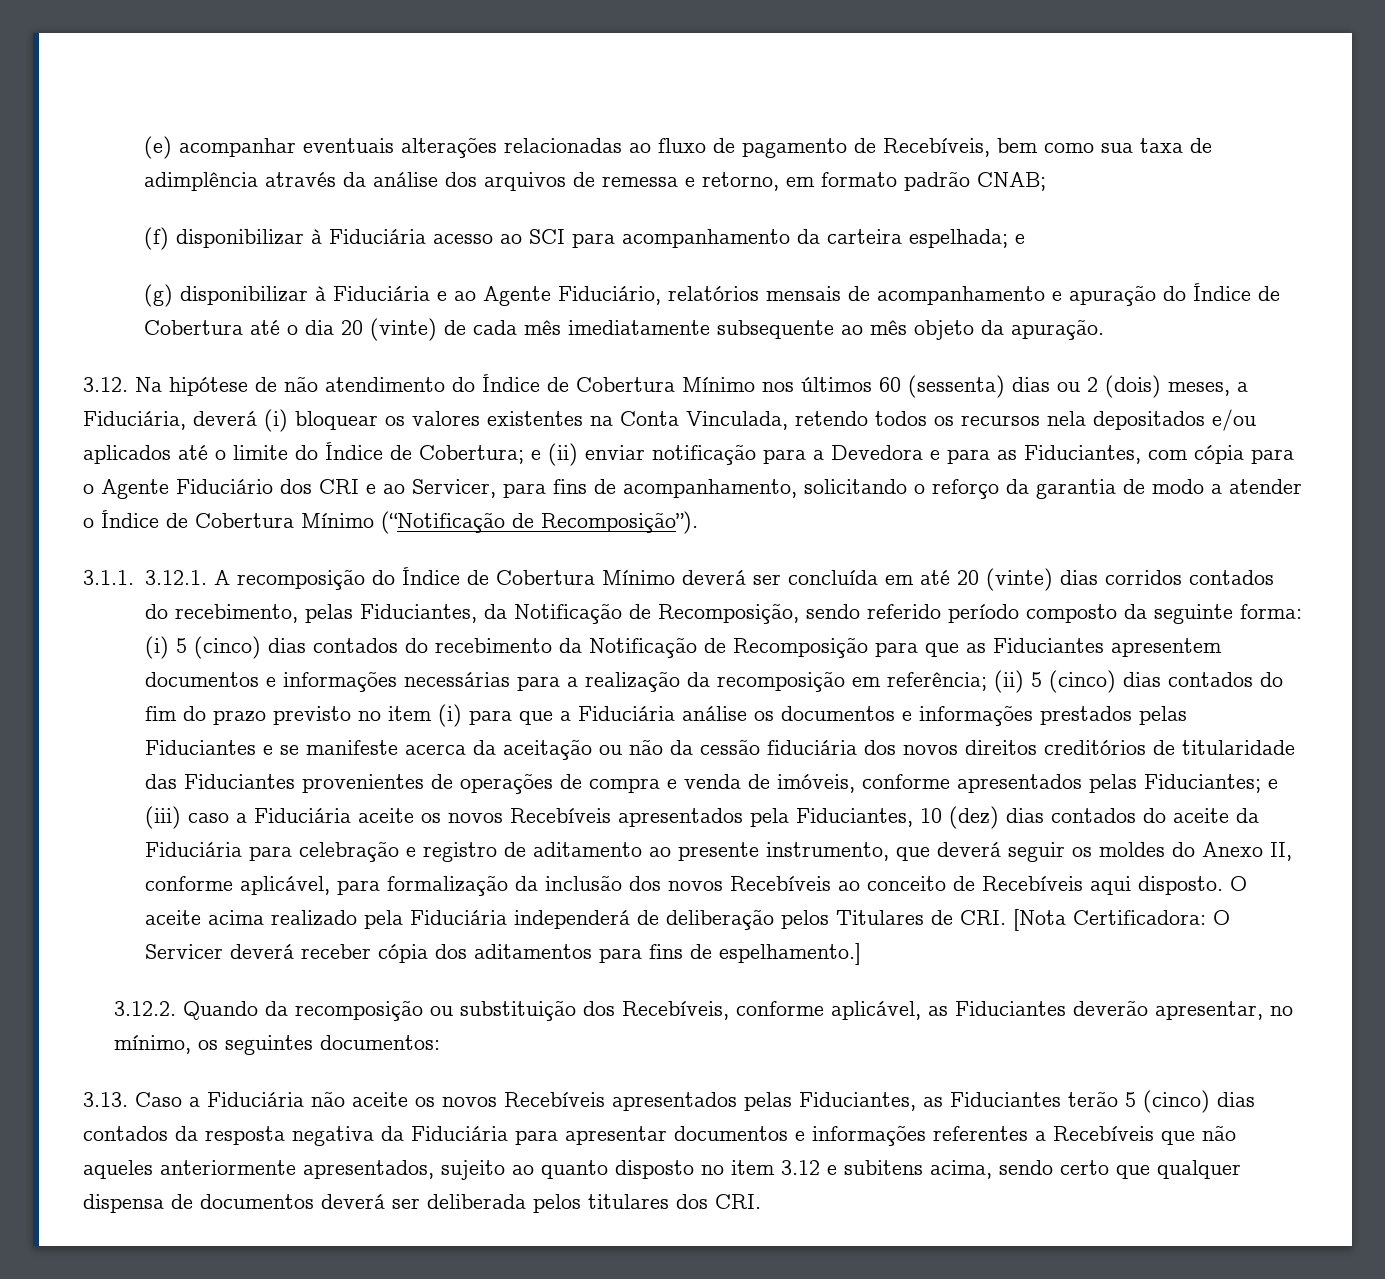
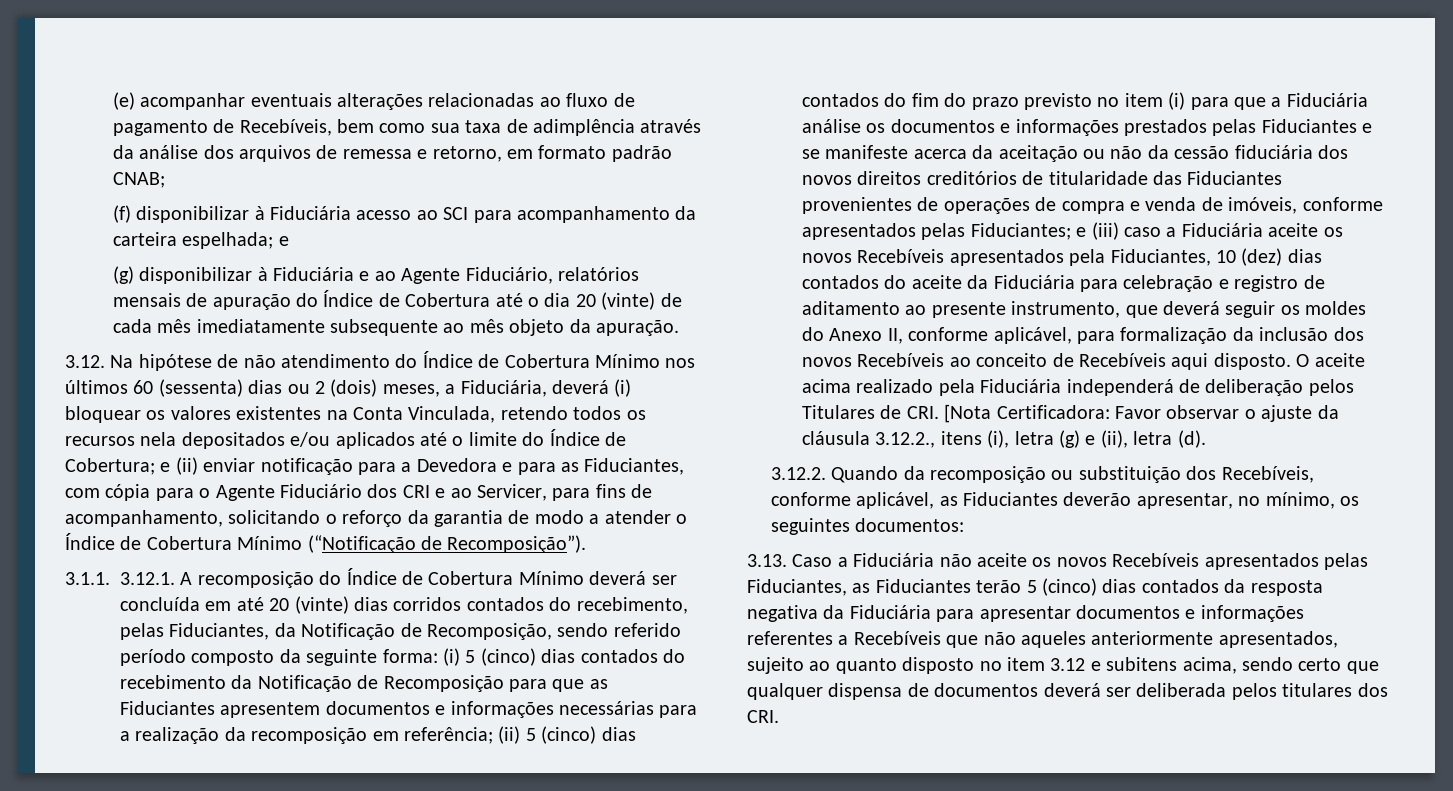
- (g) disponibilizar à Fiduciária e ao Agente Fiduciário, relatórios mensais de acompanhamento e apuração do Índice de Cobertura até o dia 20 (vinte) de cada mês imediatamente subsequente ao mês objeto da apuração.
+ (g) disponibilizar à Fiduciária e ao Agente Fiduciário, relatórios mensais de apuração do Índice de Cobertura até o dia 20 (vinte) de cada mês imediatamente subsequente ao mês objeto da apuração.
- O aceite acima realizado pela Fiduciária independerá de deliberação pelos Titulares de CRI. [Nota Certificadora: O Servicer deverá receber cópia dos aditamentos para fins de espelhamento.]
+ O aceite acima realizado pela Fiduciária independerá de deliberação pelos Titulares de CRI. [Nota Certificadora: Favor observar o ajuste da cláusula 3.12.2., itens (i), letra (g) e (ii), letra (d).

